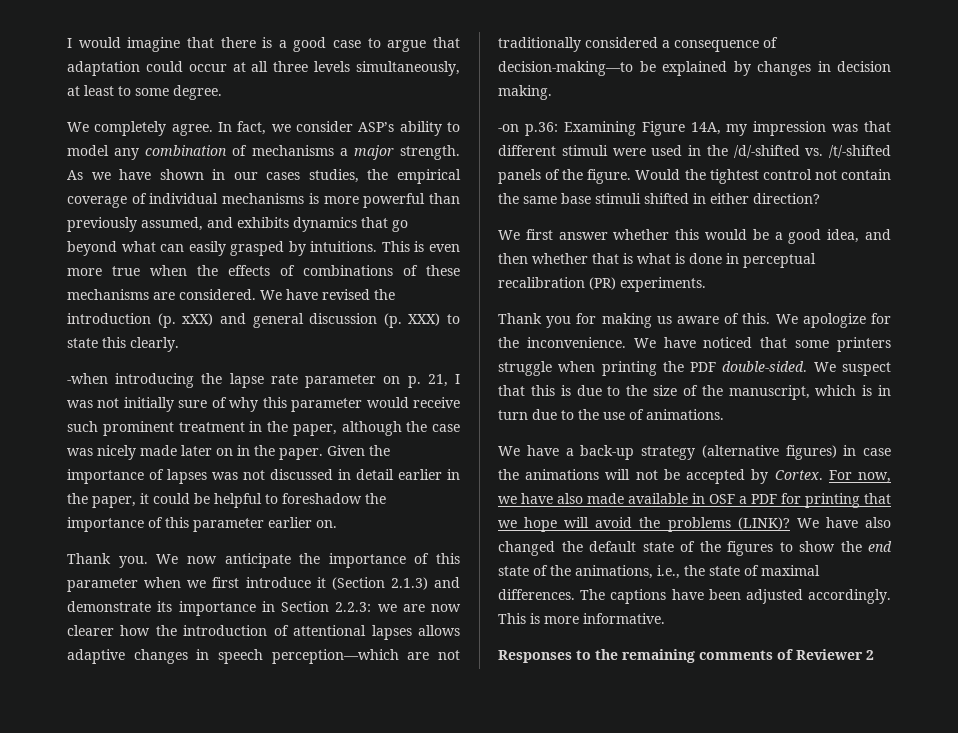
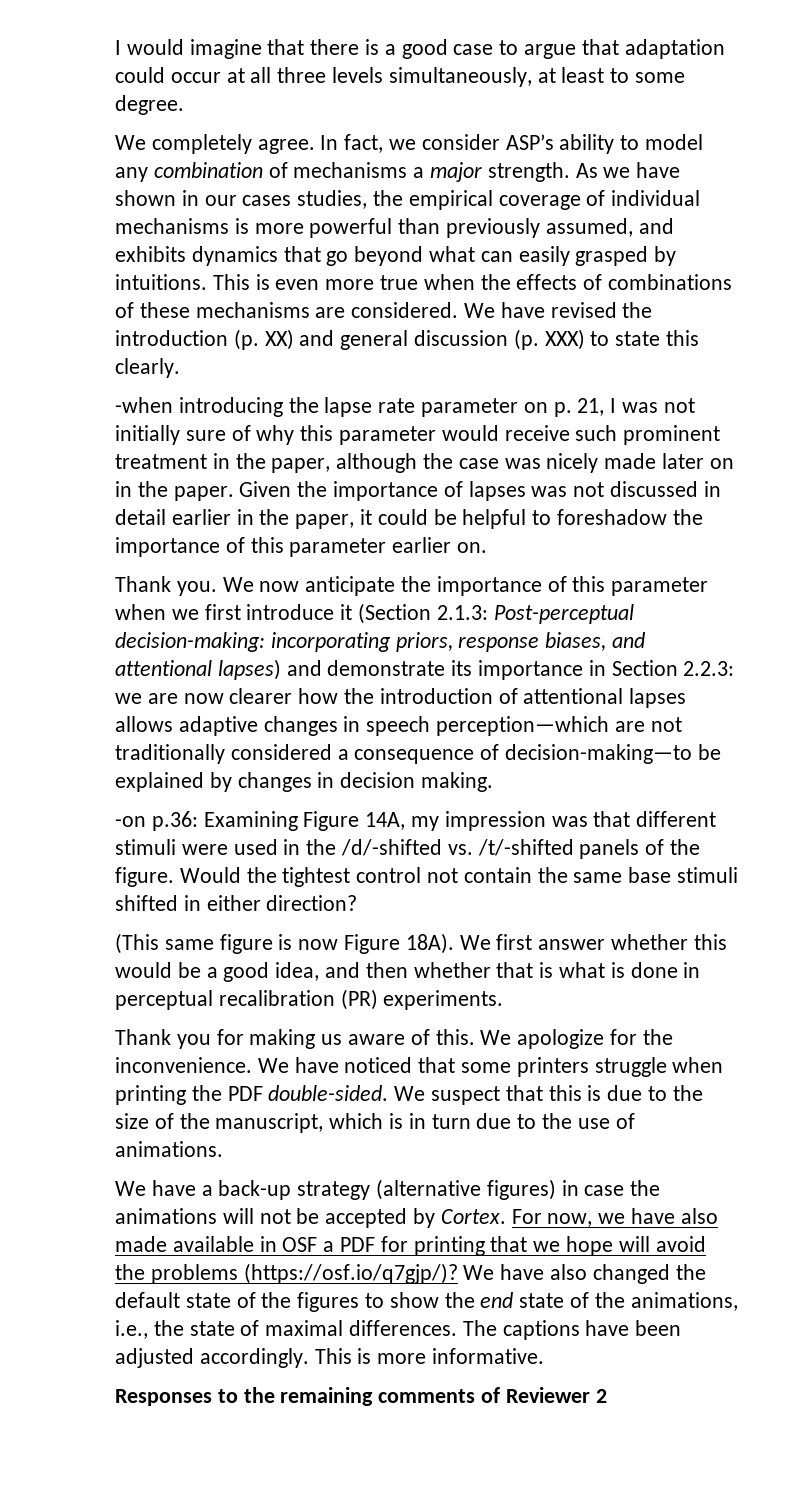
- We have revised the introduction (p. xXX) and general discussion (p. XXX) to state this clearly.
+ We have revised the introduction (p. XX) and general discussion (p. XXX) to state this clearly.
- We now anticipate the importance of this parameter when we first introduce it (Section 2.1.3) and demonstrate its importance in Section 2.2.3: we are now clearer how the introduction of attentional lapses allows adaptive changes in speech perception—which are not traditionally considered a consequence of decision-making—to be explained by changes in decision making.
+ We now anticipate the importance of this parameter when we first introduce it (Section 2.1.3: Post-perceptual decision-making: incorporating priors, response biases, and attentional lapses) and demonstrate its importance in Section 2.2.3: we are now clearer how the introduction of attentional lapses allows adaptive changes in speech perception—which are not traditionally considered a consequence of decision-making—to be explained by changes in decision making.
+ (This same figure is now Figure 18A).
- For now, we have also made available in OSF a PDF for printing that we hope will avoid the problems (LINK)?
+ For now, we have also made available in OSF a PDF for printing that we hope will avoid the problems (https://osf.io/q7gjp/)?

